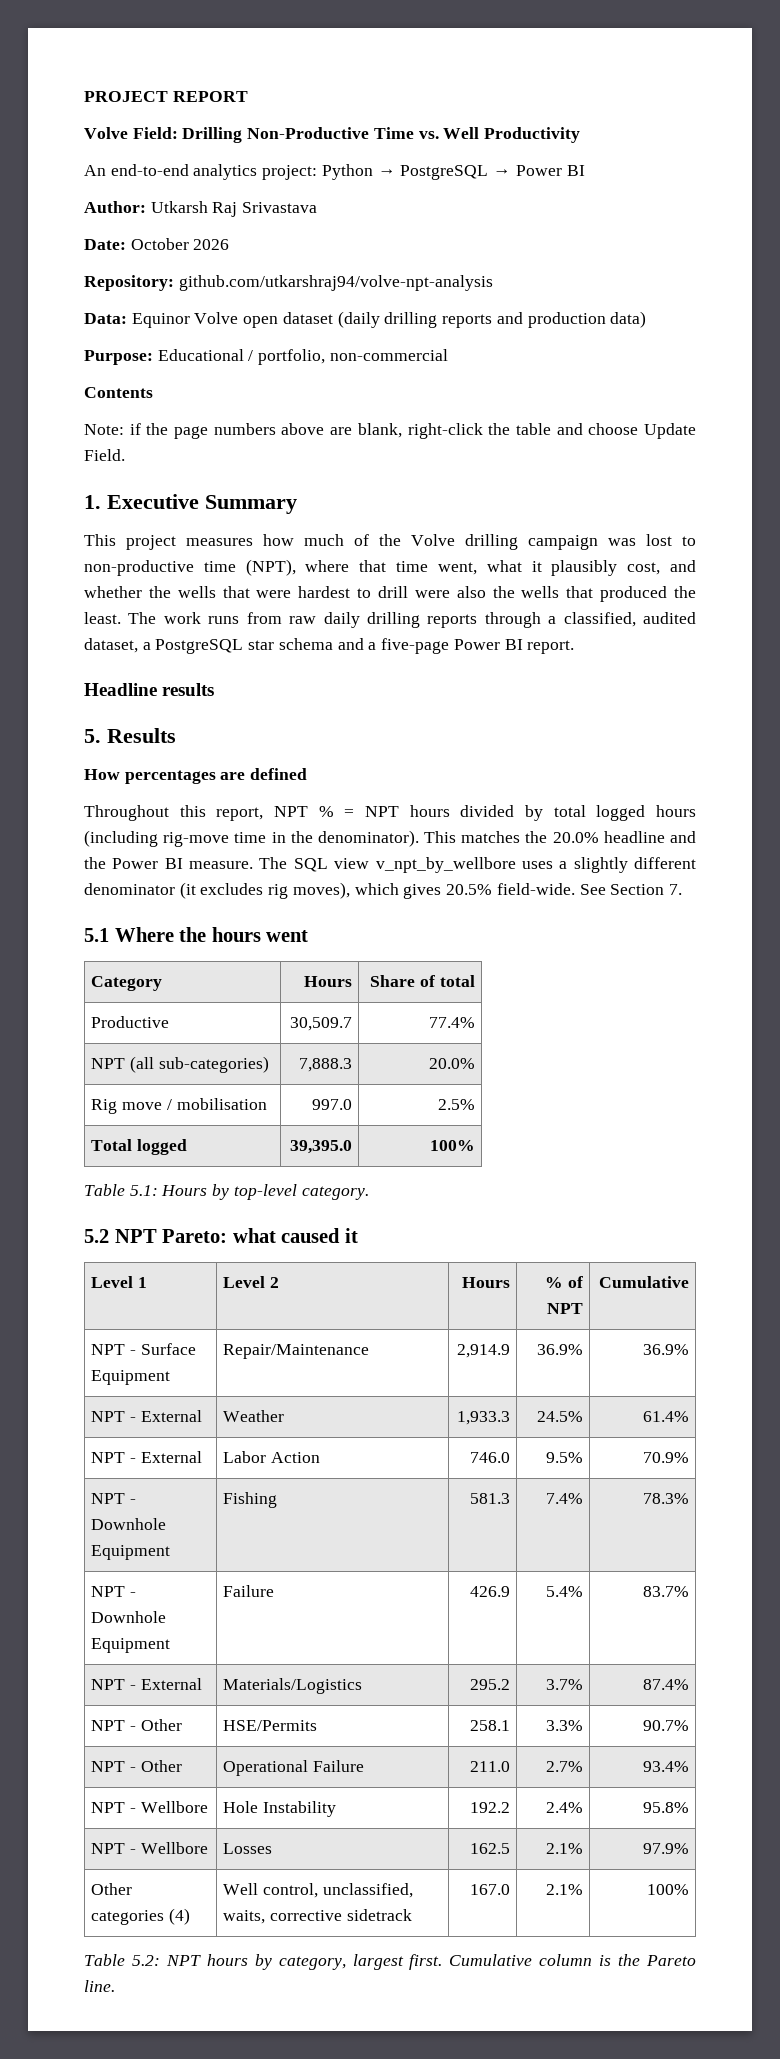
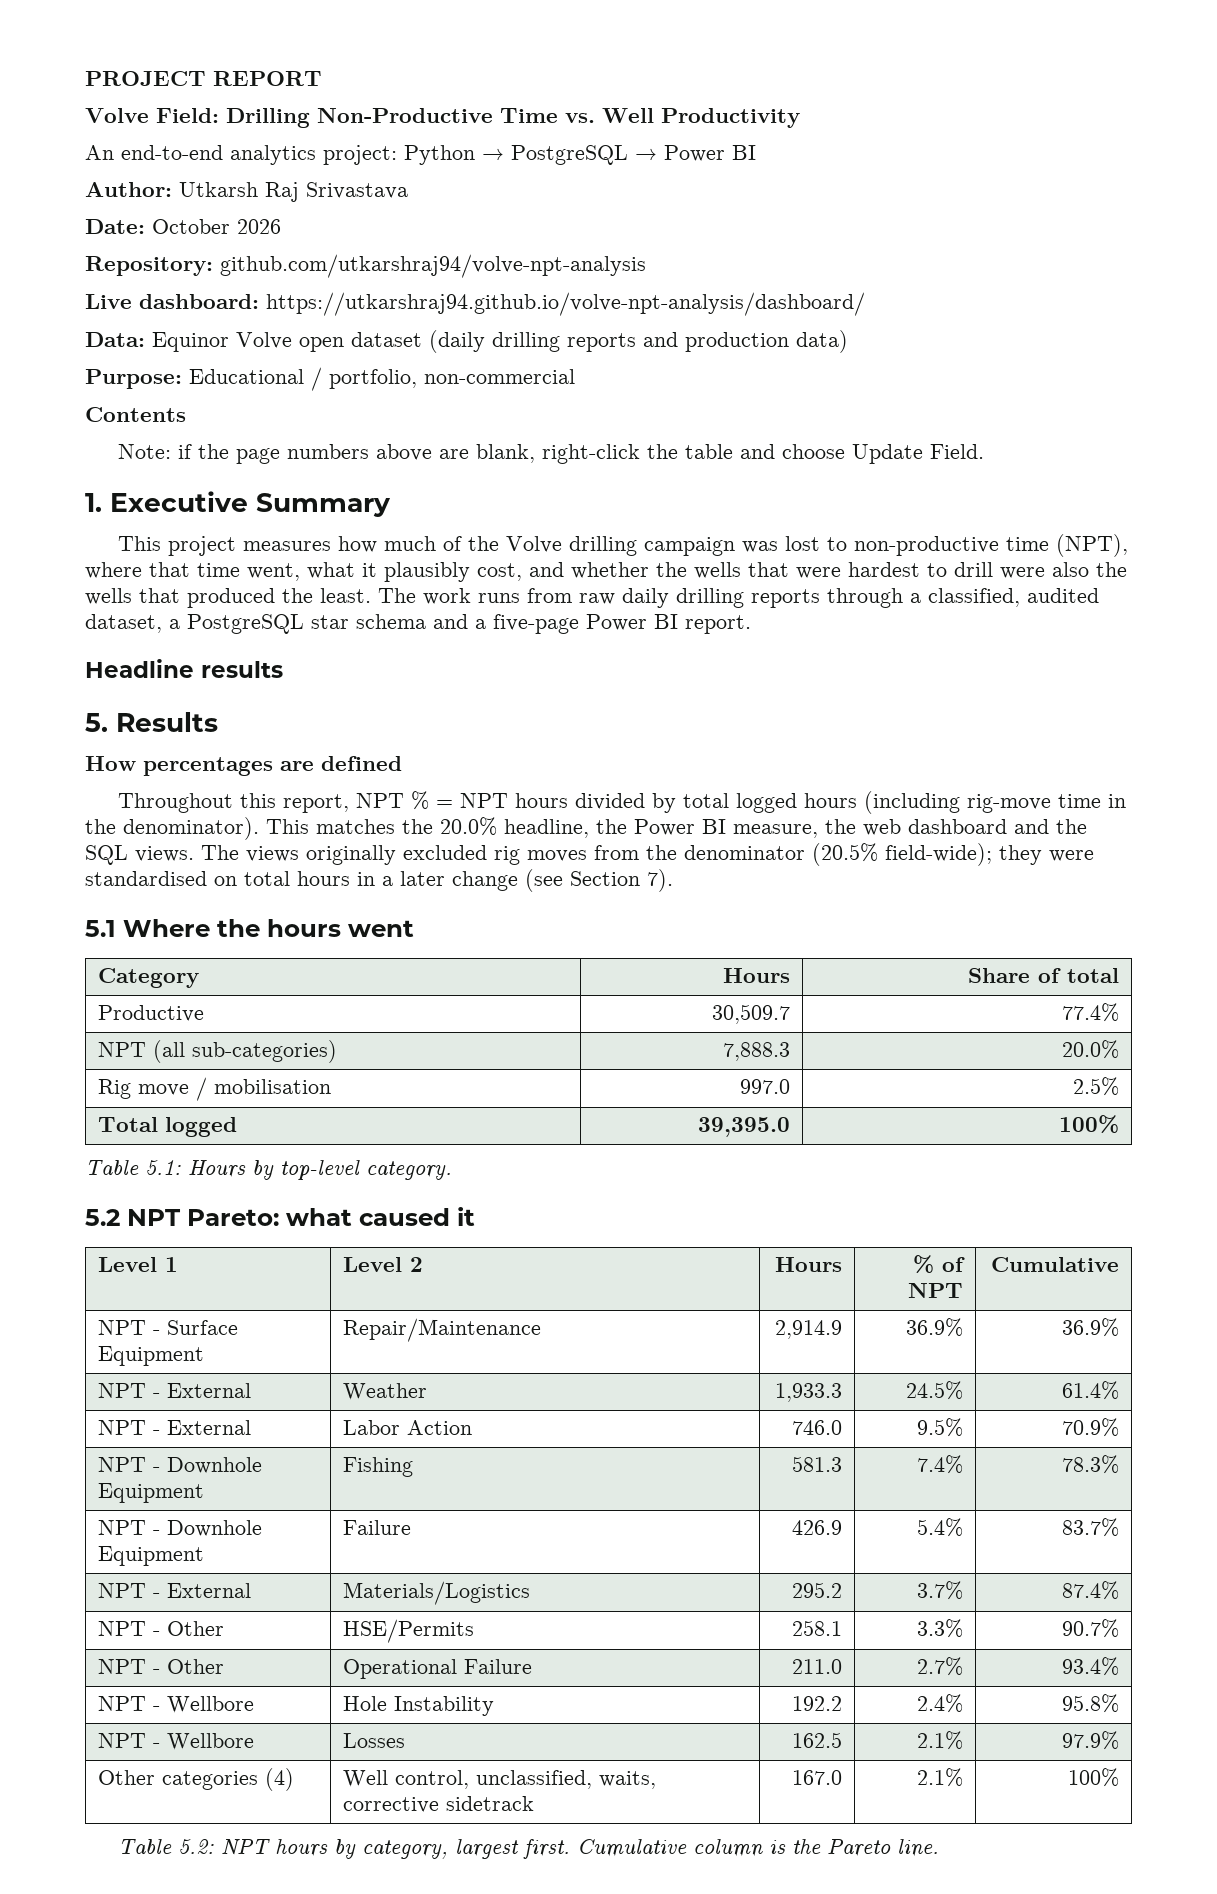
+ Live dashboard: https://utkarshraj94.github.io/volve-npt-analysis/dashboard/
- This matches the 20.0% headline and the Power BI measure. The SQL view v_npt_by_wellbore uses a slightly different denominator (it excludes rig moves), which gives 20.5% field-wide. See Section 7.
+ This matches the 20.0% headline, the Power BI measure, the web dashboard and the SQL views. The views originally excluded rig moves from the denominator (20.5% field-wide); they were standardised on total hours in a later change (see Section 7).

